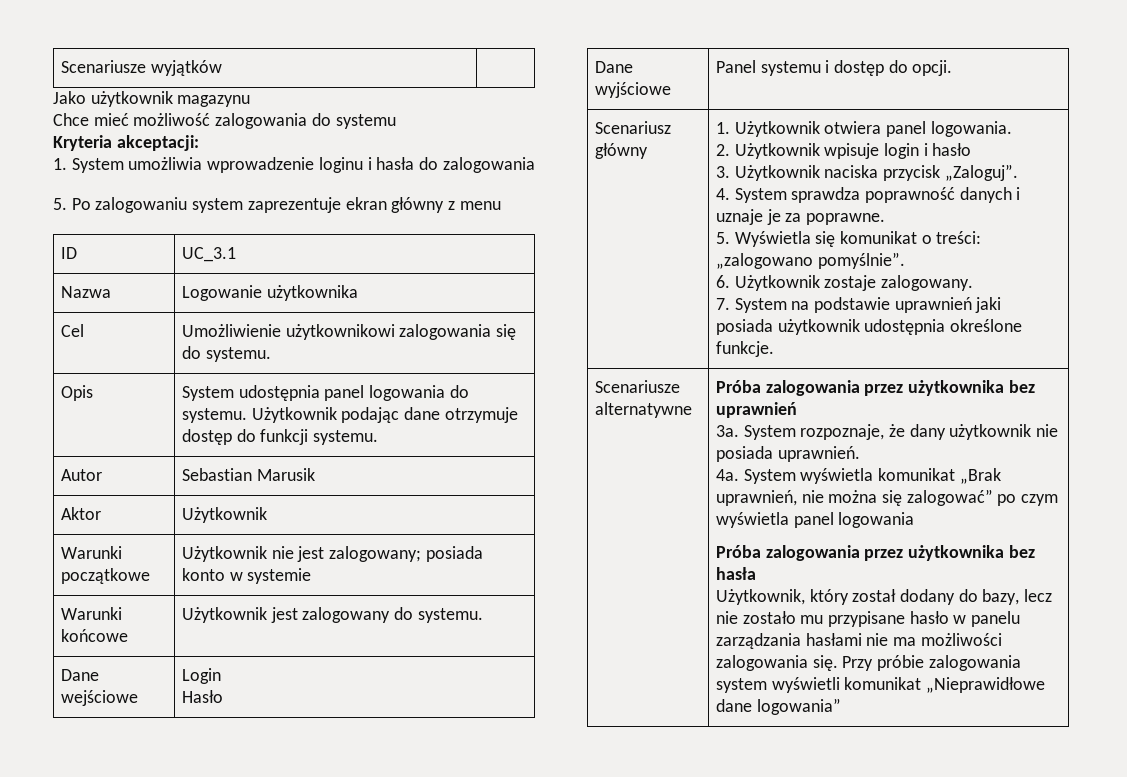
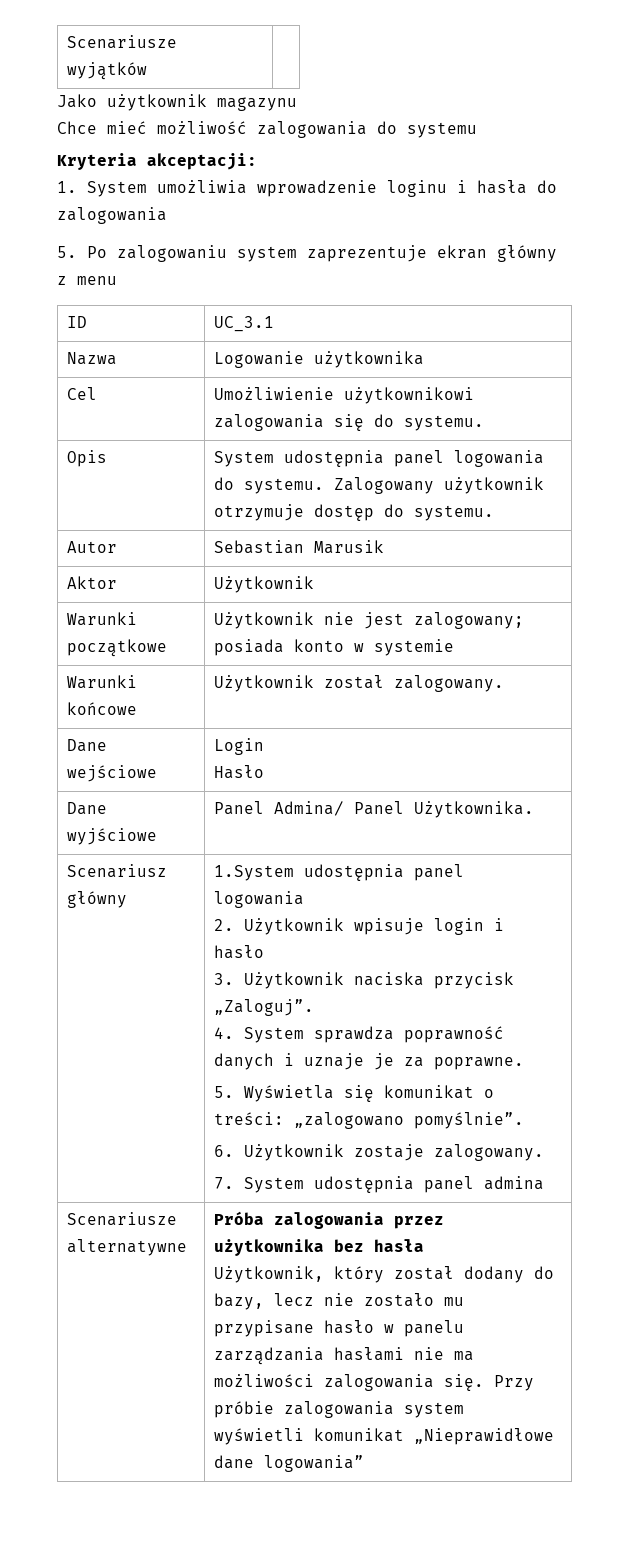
- Opis | System udostępnia panel logowania do systemu. Użytkownik podając dane otrzymuje dostęp do funkcji systemu.
+ Opis | System udostępnia panel logowania do systemu. Zalogowany użytkownik otrzymuje dostęp do systemu.
- Warunki końcowe | Użytkownik jest zalogowany do systemu.
+ Warunki końcowe | Użytkownik został zalogowany.
- Dane wyjściowe | Panel systemu i dostęp do opcji.
- Scenariusz główny | 1. Użytkownik otwiera panel logowania.
+ Dane wyjściowe | Panel Admina/ Panel Użytkownika.
+ Scenariusz główny | 1.System udostępnia panel logowania
- 7. System na podstawie uprawnień jaki posiada użytkownik udostępnia określone funkcje.
+ 7. System udostępnia panel admina
- Próba zalogowania przez użytkownika bez uprawnień
- 3a. System rozpoznaje, że dany użytkownik nie posiada uprawnień.
- 4a. System wyświetla komunikat „Brak uprawnień, nie można się zalogować” po czym wyświetla panel logowania

